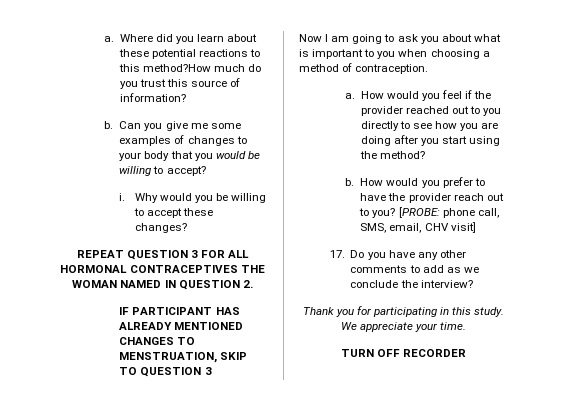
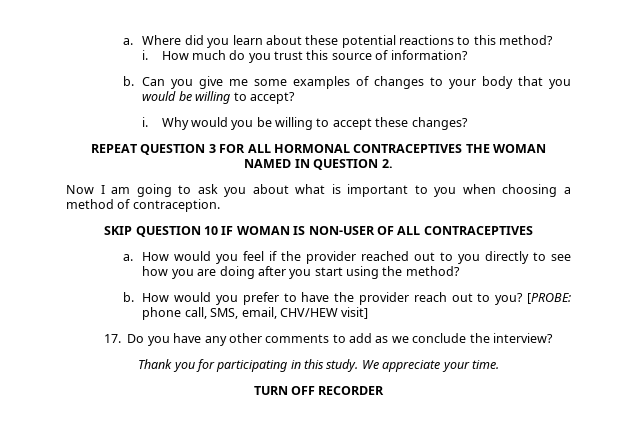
- Where did you learn about these potential reactions to this method?How much do you trust this source of information?
+ Where did you learn about these potential reactions to this method?
+ i. How much do you trust this source of information?
- IF PARTICIPANT HAS ALREADY MENTIONED CHANGES TO MENSTRUATION, SKIP TO QUESTION 3
+ SKIP QUESTION 10 IF WOMAN IS NON-USER OF ALL CONTRACEPTIVES
- [PROBE: phone call, SMS, email, CHV visit]
+ [PROBE: phone call, SMS, email, CHV/HEW visit]

